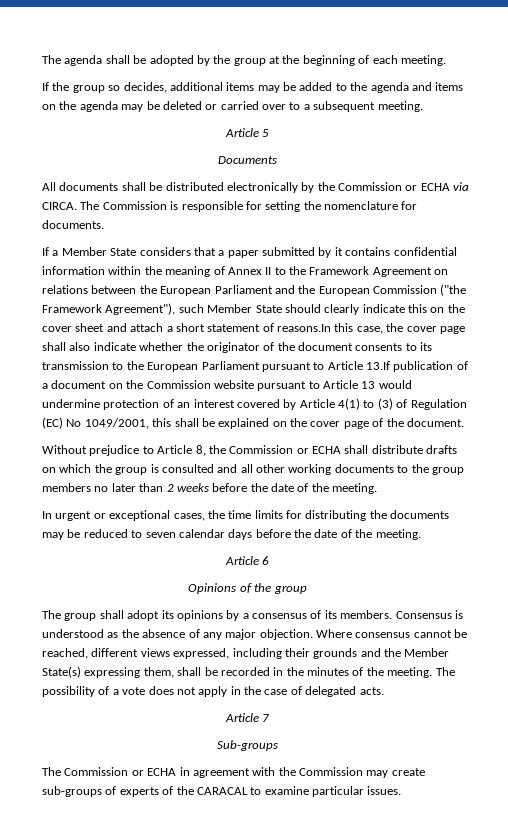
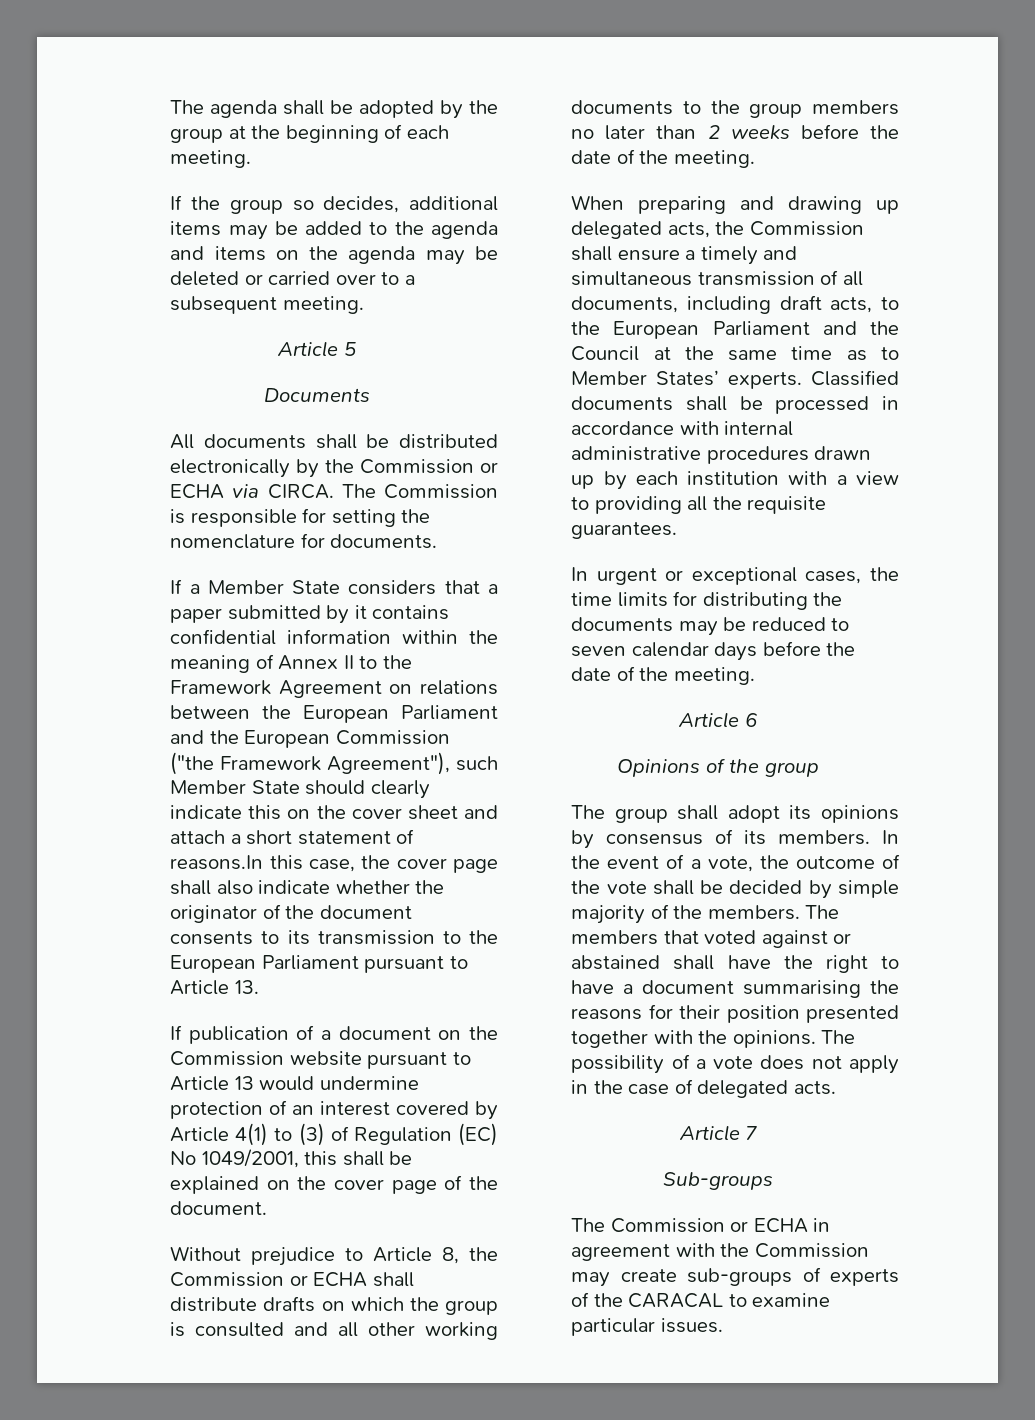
- If a Member State considers that a paper submitted by it contains confidential information within the meaning of Annex II to the Framework Agreement on relations between the European Parliament and the European Commission ("the Framework Agreement"), such Member State should clearly indicate this on the cover sheet and attach a short statement of reasons.In this case, the cover page shall also indicate whether the originator of the document consents to its transmission to the European Parliament pursuant to Article 13.If publication of a document on the Commission website pursuant to Article 13 would undermine protection of an interest covered by Article 4(1) to (3) of Regulation (EC) No 1049/2001, this shall be explained on the cover page of the document.
+ If a Member State considers that a paper submitted by it contains confidential information within the meaning of Annex II to the Framework Agreement on relations between the European Parliament and the European Commission ("the Framework Agreement"), such Member State should clearly indicate this on the cover sheet and attach a short statement of reasons.In this case, the cover page shall also indicate whether the originator of the document consents to its transmission to the European Parliament pursuant to Article 13.
+ If publication of a document on the Commission website pursuant to Article 13 would undermine protection of an interest covered by Article 4(1) to (3) of Regulation (EC) No 1049/2001, this shall be explained on the cover page of the document.
+ When preparing and drawing up delegated acts, the Commission shall ensure a timely and simultaneous transmission of all documents, including draft acts, to the European Parliament and the Council at the same time as to Member States’ experts. Classified documents shall be processed in accordance with internal administrative procedures drawn up by each institution with a view to providing all the requisite guarantees.
- The group shall adopt its opinions by a consensus of its members.
+ The group shall adopt its opinions by consensus of its members.
- Consensus is understood as the absence of any major objection. Where consensus cannot be reached, different views expressed, including their grounds and the Member State(s) expressing them, shall be recorded in the minutes of the meeting.
+ In the event of a vote, the outcome of the vote shall be decided by simple majority of the members. The members that voted against or abstained shall have the right to have a document summarising the reasons for their position presented together with the opinions.

